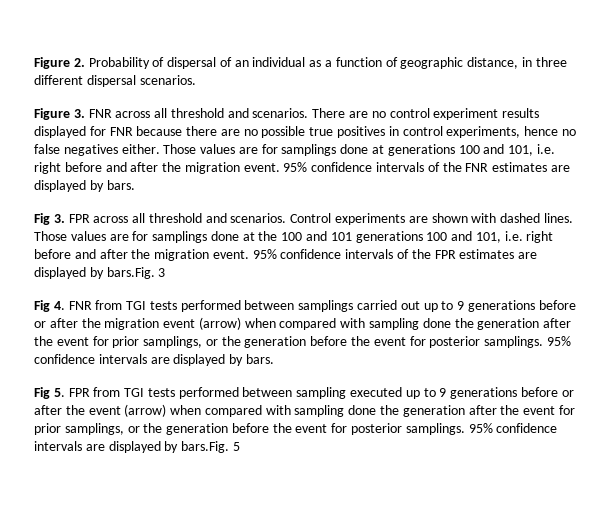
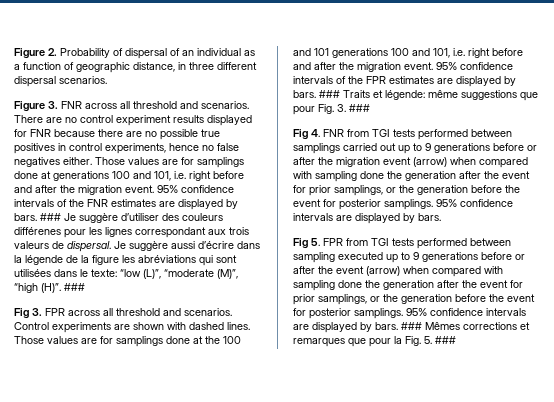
+ ### Je suggère d’utiliser des couleurs différenes pour les lignes correspondant aux trois valeurs de dispersal. Je suggère aussi d’écrire dans la légende de la figure les abréviations qui sont utilisées dans le texte: “low (L)”, “moderate (M)”, “high (H)”. ###
- 95% confidence intervals of the FPR estimates are displayed by bars.Fig. 3
+ 95% confidence intervals of the FPR estimates are displayed by bars. ### Traits et légende: même suggestions que pour Fig. 3. ###
- 95% confidence intervals are displayed by bars.Fig. 5
+ 95% confidence intervals are displayed by bars. ### Mêmes corrections et remarques que pour la Fig. 5. ###

